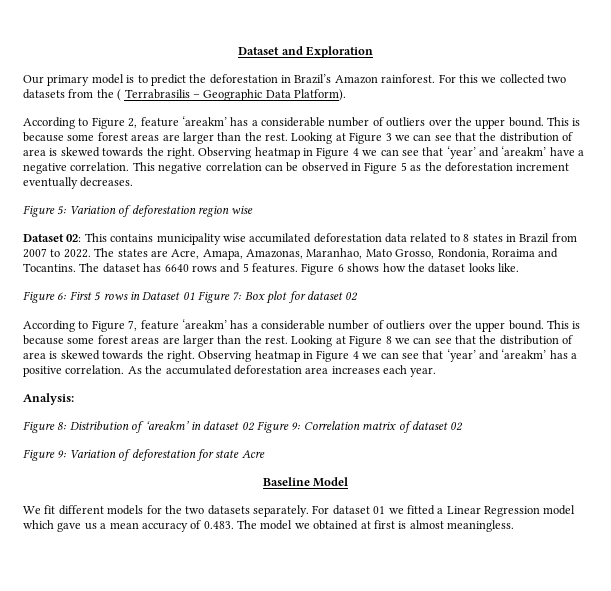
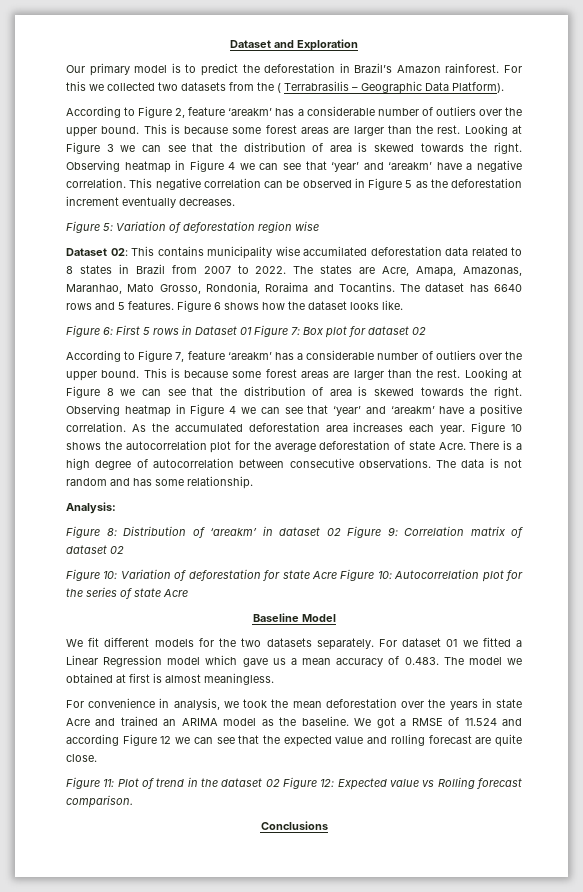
- Observing heatmap in Figure 4 we can see that ‘year’ and ‘areakm’ has a positive correlation.
+ Observing heatmap in Figure 4 we can see that ‘year’ and ‘areakm’ have a positive correlation.
+ Figure 10 shows the autocorrelation plot for the average deforestation of state Acre. There is a high degree of autocorrelation between consecutive observations. The data is not random and has some relationship.
- Figure 9: Variation of deforestation for state Acre
+ Figure 10: Variation of deforestation for state Acre Figure 10: Autocorrelation plot for the series of state Acre
+ For convenience in analysis, we took the mean deforestation over the years in state Acre and trained an ARIMA model as the baseline. We got a RMSE of 11.524 and according Figure 12 we can see that the expected value and rolling forecast are quite close.
+ Figure 11: Plot of trend in the dataset 02 Figure 12: Expected value vs Rolling forecast comparison.
+ Conclusions

